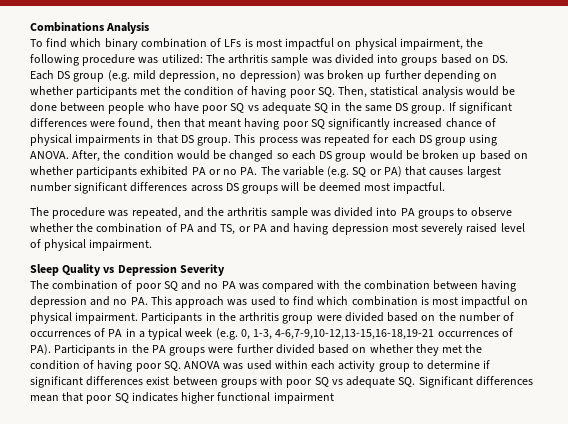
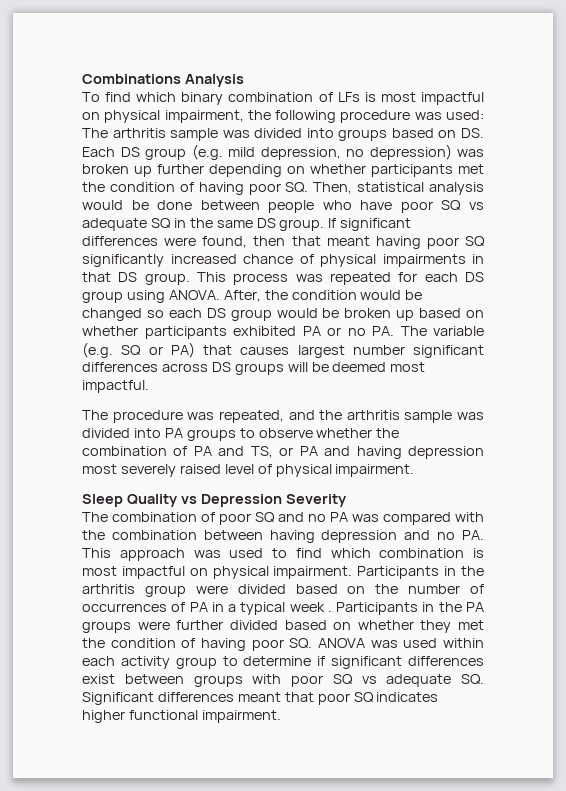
- To find which binary combination of LFs is most impactful on physical impairment, the following procedure was utilized:
+ To find which binary combination of LFs is most impactful on physical impairment, the following procedure was used:
- Participants in the arthritis group were divided based on the number of occurrences of PA in a typical week (e.g. 0, 1-3, 4-6,7-9,10-12,13-15,16-18,19-21 occurrences of PA). Participants in the PA groups were further divided based on whether they met the condition of having poor SQ. ANOVA was used within each activity group to determine if significant differences exist between groups with poor SQ vs adequate SQ. Significant differences mean that poor SQ indicates higher functional impairment
+ Participants in the arthritis group were divided based on the number of occurrences of PA in a typical week . Participants in the PA groups were further divided based on whether they met the condition of having poor SQ. ANOVA was used within each activity group to determine if significant differences exist between groups with poor SQ vs adequate SQ. Significant differences meant that poor SQ indicates higher functional impairment.

